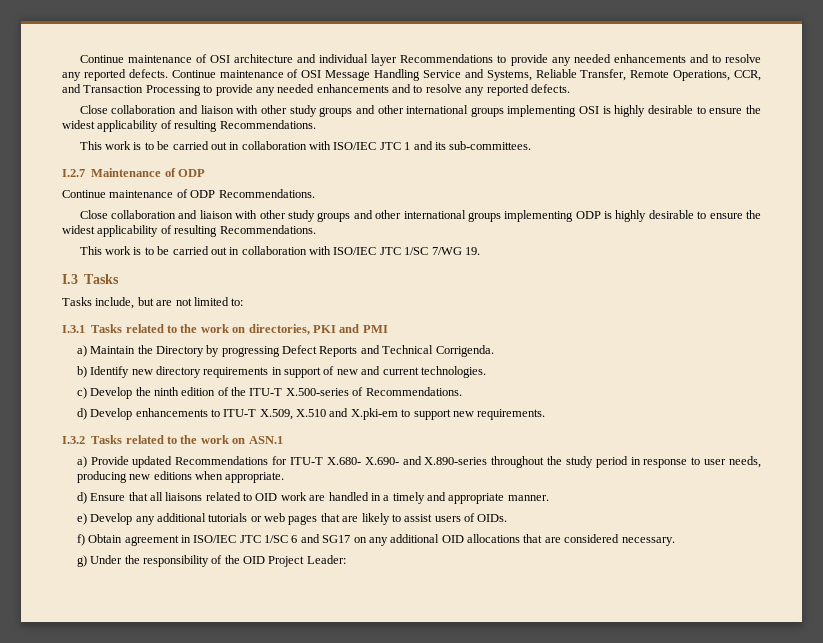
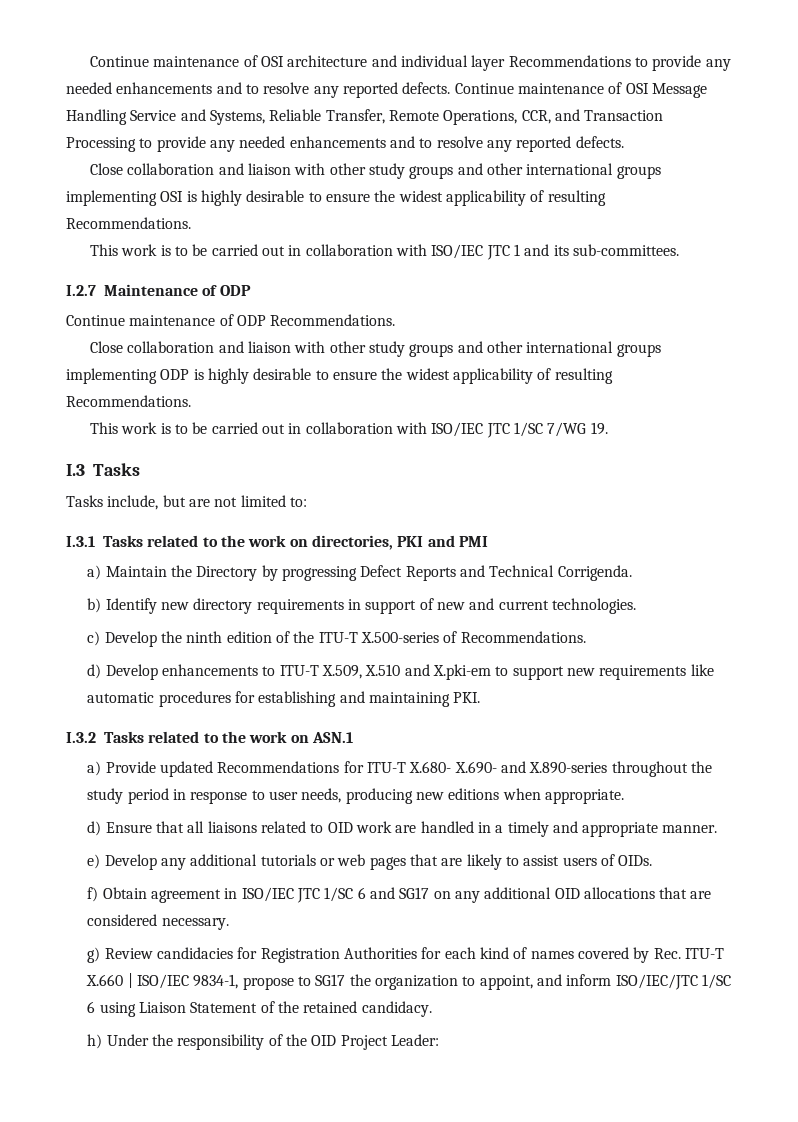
- d) Develop enhancements to ITU-T X.509, X.510 and X.pki-em to support new requirements.
+ d) Develop enhancements to ITU-T X.509, X.510 and X.pki-em to support new requirements like automatic procedures for establishing and maintaining PKI.
- g) Under the responsibility of the OID Project Leader:
+ g) Review candidacies for Registration Authorities for each kind of names covered by Rec. ITU-T X.660 | ISO/IEC 9834-1, propose to SG17 the organization to appoint, and inform ISO/IEC/JTC 1/SC 6 using Liaison Statement of the retained candidacy.
+ h) Under the responsibility of the OID Project Leader:

